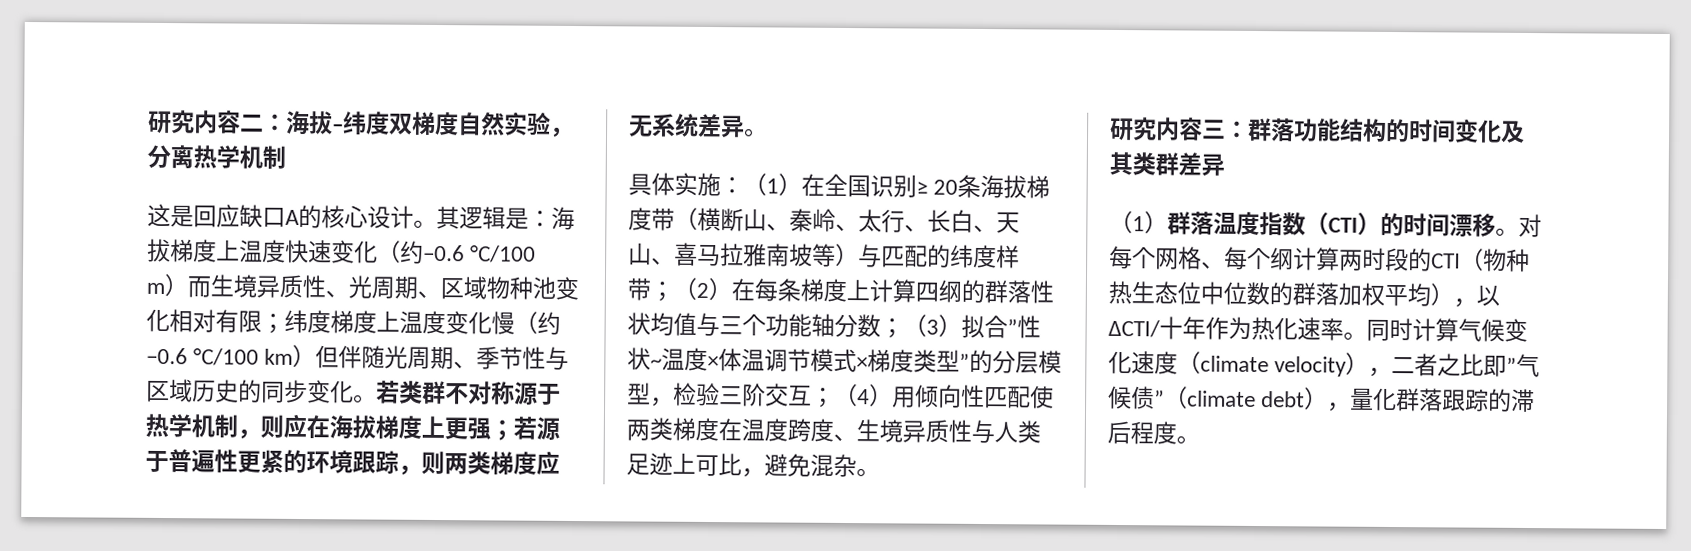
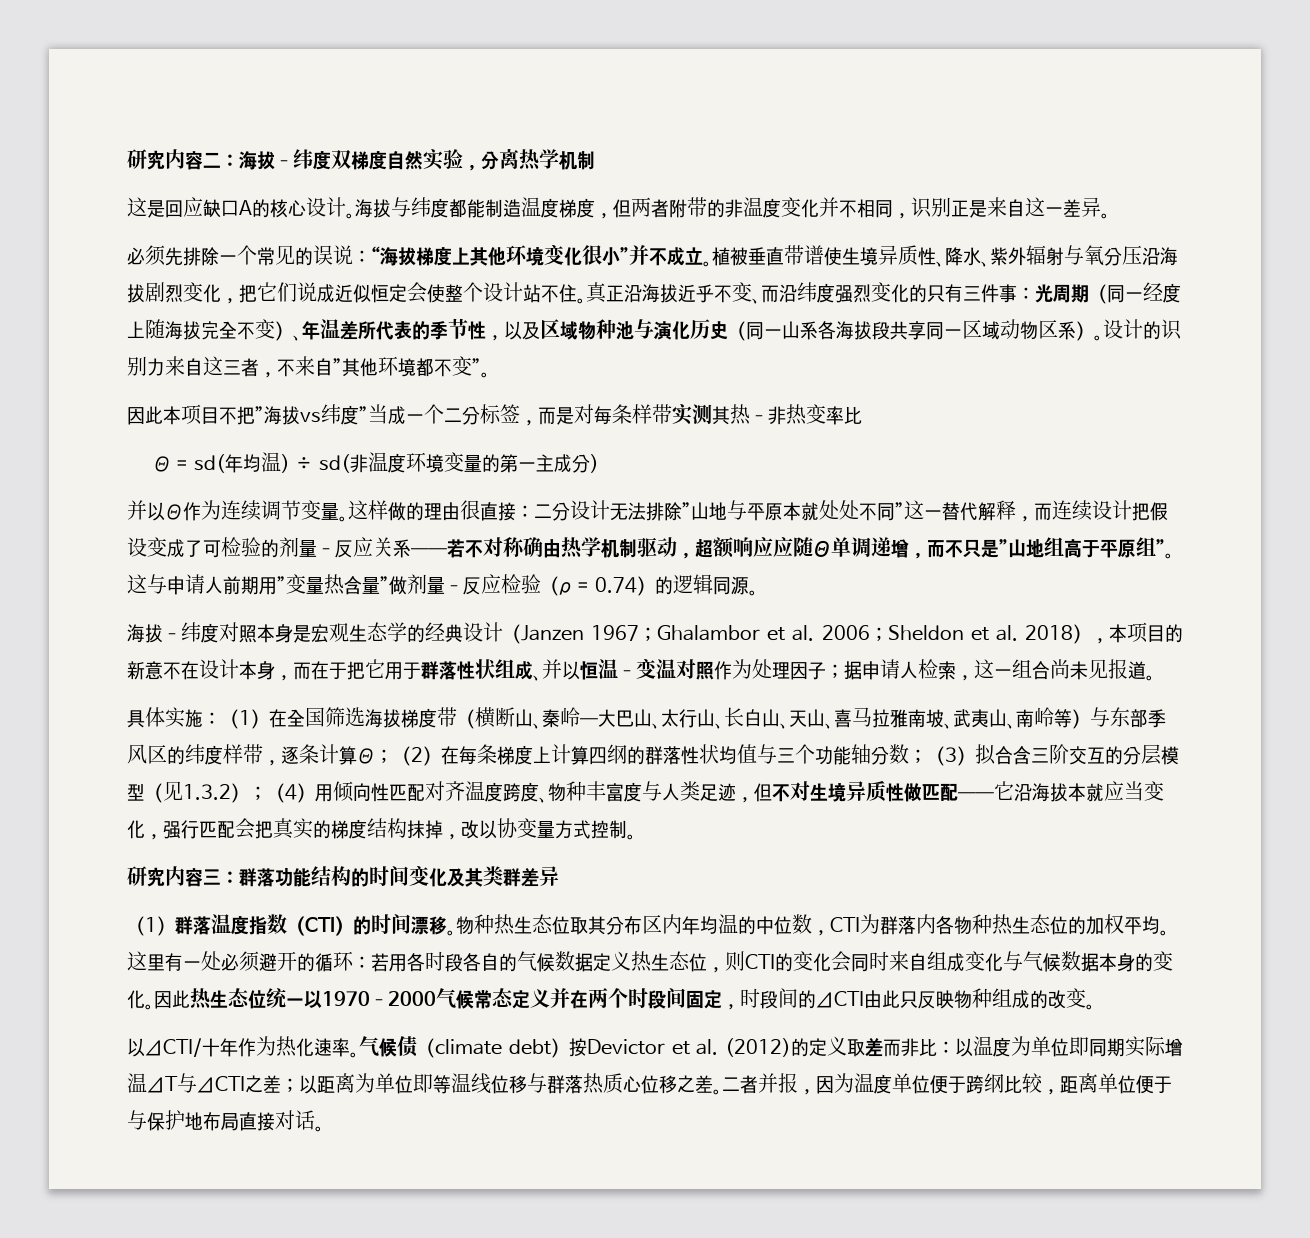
- 其逻辑是：海拔梯度上温度快速变化（约−0.6 °C/100 m）而生境异质性、光周期、区域物种池变化相对有限；纬度梯度上温度变化慢（约−0.6 °C/100 km）但伴随光周期、季节性与区域历史的同步变化。若类群不对称源于热学机制，则应在海拔梯度上更强；若源于普遍性更紧的环境跟踪，则两类梯度应无系统差异。
+ 海拔与纬度都能制造温度梯度，但两者附带的非温度变化并不相同，识别正是来自这一差异。
+ 必须先排除一个常见的误说：“海拔梯度上其他环境变化很小”并不成立。植被垂直带谱使生境异质性、降水、紫外辐射与氧分压沿海拔剧烈变化，把它们说成近似恒定会使整个设计站不住。真正沿海拔近乎不变、而沿纬度强烈变化的只有三件事：光周期（同一经度上随海拔完全不变）、年温差所代表的季节性，以及区域物种池与演化历史（同一山系各海拔段共享同一区域动物区系）。设计的识别力来自这三者，不来自”其他环境都不变”。
+ 因此本项目不把”海拔vs纬度”当成一个二分标签，而是对每条样带实测其热–非热变率比
+ Θ = sd(年均温) ÷ sd(非温度环境变量的第一主成分)
+ 并以Θ作为连续调节变量。这样做的理由很直接：二分设计无法排除”山地与平原本就处处不同”这一替代解释，而连续设计把假设变成了可检验的剂量–反应关系——若不对称确由热学机制驱动，超额响应应随Θ单调递增，而不只是”山地组高于平原组”。这与申请人前期用”变量热含量”做剂量–反应检验（ρ = 0.74）的逻辑同源。
+ 海拔–纬度对照本身是宏观生态学的经典设计（Janzen 1967；Ghalambor et al. 2006；Sheldon et al. 2018），本项目的新意不在设计本身，而在于把它用于群落性状组成、并以恒温–变温对照作为处理因子；据申请人检索，这一组合尚未见报道。
- 具体实施：（1）在全国识别≥ 20条海拔梯度带（横断山、秦岭、太行、长白、天山、喜马拉雅南坡等）与匹配的纬度样带；（2）在每条梯度上计算四纲的群落性状均值与三个功能轴分数；（3）拟合”性状~温度×体温调节模式×梯度类型”的分层模型，检验三阶交互；（4）用倾向性匹配使两类梯度在温度跨度、生境异质性与人类足迹上可比，避免混杂。
+ 具体实施：（1）在全国筛选海拔梯度带（横断山、秦岭—大巴山、太行山、长白山、天山、喜马拉雅南坡、武夷山、南岭等）与东部季风区的纬度样带，逐条计算Θ；（2）在每条梯度上计算四纲的群落性状均值与三个功能轴分数；（3）拟合含三阶交互的分层模型（见1.3.2）；（4）用倾向性匹配对齐温度跨度、物种丰富度与人类足迹，但不对生境异质性做匹配——它沿海拔本就应当变化，强行匹配会把真实的梯度结构抹掉，改以协变量方式控制。
- 对每个网格、每个纲计算两时段的CTI（物种热生态位中位数的群落加权平均），以ΔCTI/十年作为热化速率。
+ 物种热生态位取其分布区内年均温的中位数，CTI为群落内各物种热生态位的加权平均。这里有一处必须避开的循环：若用各时段各自的气候数据定义热生态位，则CTI的变化会同时来自组成变化与气候数据本身的变化。因此热生态位统一以1970–2000气候常态定义并在两个时段间固定，时段间的ΔCTI由此只反映物种组成的改变。
+ 以ΔCTI/十年作为热化速率。
- 同时计算气候变化速度（climate velocity），二者之比即”气候债”（climate debt），量化群落跟踪的滞后程度。
+ 气候债（climate debt）按Devictor et al. (2012)的定义取差而非比：以温度为单位即同期实际增温ΔT与ΔCTI之差；以距离为单位即等温线位移与群落热质心位移之差。二者并报，因为温度单位便于跨纲比较，距离单位便于与保护地布局直接对话。

